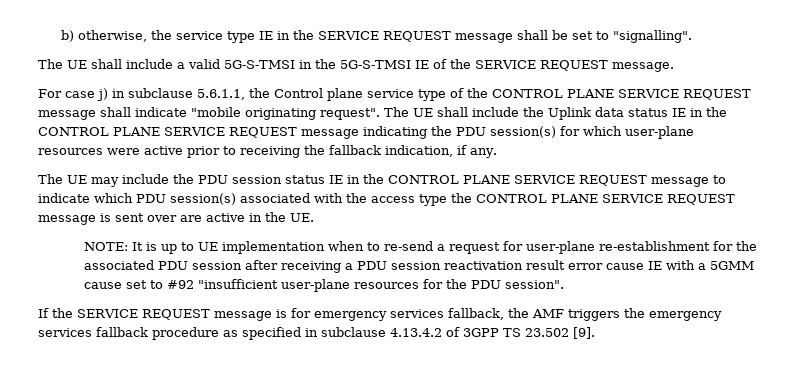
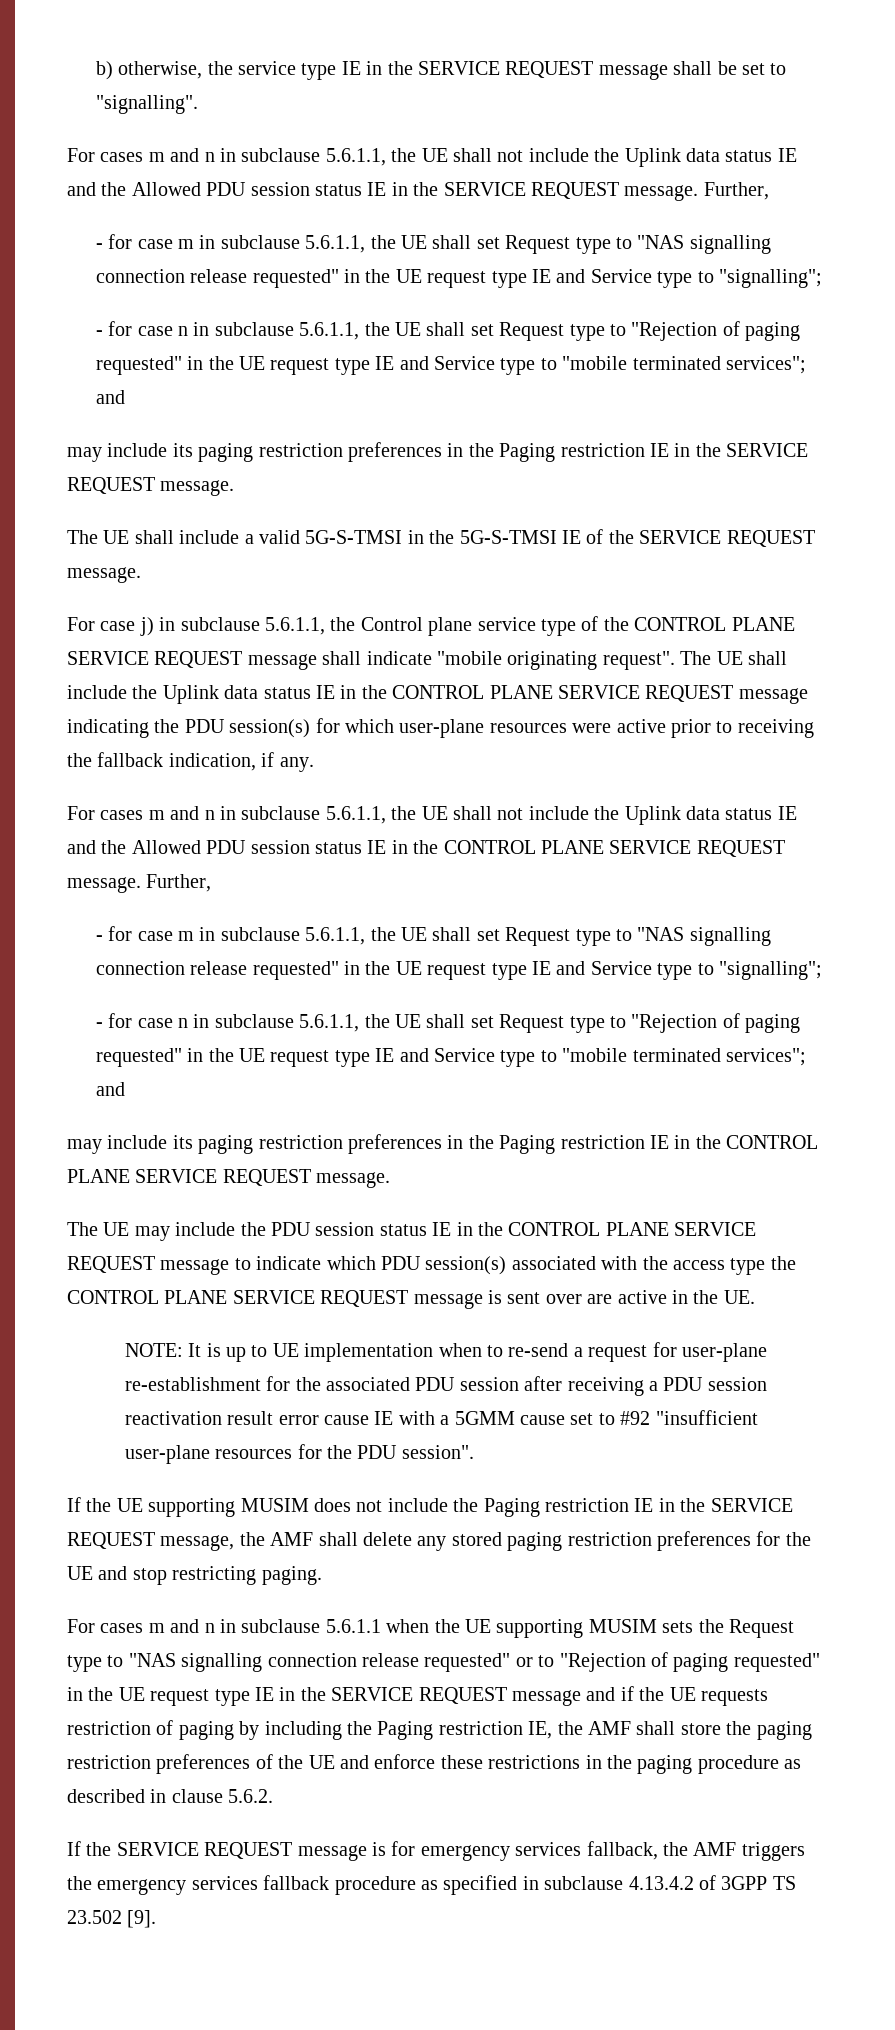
+ For cases m and n in subclause 5.6.1.1, the UE shall not include the Uplink data status IE and the Allowed PDU session status IE in the SERVICE REQUEST message. Further,
+ - for case m in subclause 5.6.1.1, the UE shall set Request type to "NAS signalling connection release requested" in the UE request type IE and Service type to "signalling";
+ - for case n in subclause 5.6.1.1, the UE shall set Request type to "Rejection of paging requested" in the UE request type IE and Service type to "mobile terminated services"; and
+ may include its paging restriction preferences in the Paging restriction IE in the SERVICE REQUEST message.
+ For cases m and n in subclause 5.6.1.1, the UE shall not include the Uplink data status IE and the Allowed PDU session status IE in the CONTROL PLANE SERVICE REQUEST message. Further,
+ - for case m in subclause 5.6.1.1, the UE shall set Request type to "NAS signalling connection release requested" in the UE request type IE and Service type to "signalling";
+ - for case n in subclause 5.6.1.1, the UE shall set Request type to "Rejection of paging requested" in the UE request type IE and Service type to "mobile terminated services"; and
+ may include its paging restriction preferences in the Paging restriction IE in the CONTROL PLANE SERVICE REQUEST message.
+ If the UE supporting MUSIM does not include the Paging restriction IE in the SERVICE REQUEST message, the AMF shall delete any stored paging restriction preferences for the UE and stop restricting paging.
+ For cases m and n in subclause 5.6.1.1 when the UE supporting MUSIM sets the Request type to "NAS signalling connection release requested" or to "Rejection of paging requested" in the UE request type IE in the SERVICE REQUEST message and if the UE requests restriction of paging by including the Paging restriction IE, the AMF shall store the paging restriction preferences of the UE and enforce these restrictions in the paging procedure as described in clause 5.6.2.

